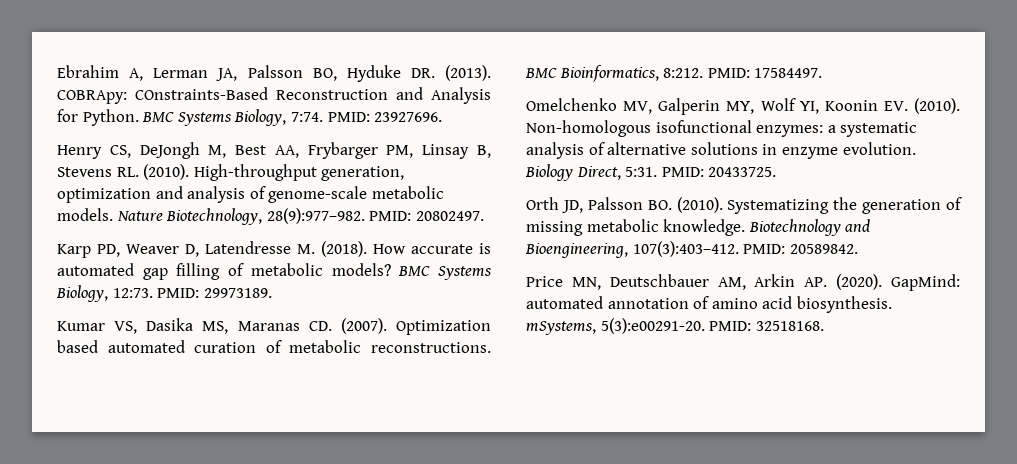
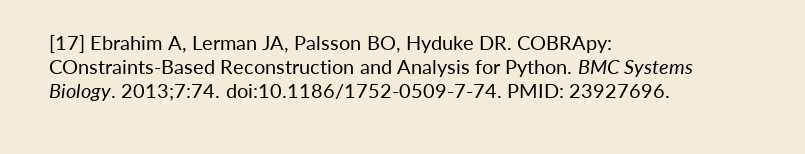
- Ebrahim A, Lerman JA, Palsson BO, Hyduke DR. (2013). COBRApy: COnstraints-Based Reconstruction and Analysis for Python.
+ [17] Ebrahim A, Lerman JA, Palsson BO, Hyduke DR. COBRApy: COnstraints-Based Reconstruction and Analysis for Python.
- BMC Systems Biology, 7:74. PMID: 23927696.
+ BMC Systems Biology. 2013;7:74. doi:10.1186/1752-0509-7-74. PMID: 23927696.
- Henry CS, DeJongh M, Best AA, Frybarger PM, Linsay B, Stevens RL. (2010). High-throughput generation, optimization and analysis of genome-scale metabolic models. Nature Biotechnology, 28(9):977–982. PMID: 20802497.
- Karp PD, Weaver D, Latendresse M. (2018). How accurate is automated gap filling of metabolic models? BMC Systems Biology, 12:73. PMID: 29973189.
- Kumar VS, Dasika MS, Maranas CD. (2007). Optimization based automated curation of metabolic reconstructions. BMC Bioinformatics, 8:212. PMID: 17584497.
- Omelchenko MV, Galperin MY, Wolf YI, Koonin EV. (2010). Non-homologous isofunctional enzymes: a systematic analysis of alternative solutions in enzyme evolution. Biology Direct, 5:31. PMID: 20433725.
- Orth JD, Palsson BO. (2010). Systematizing the generation of missing metabolic knowledge. Biotechnology and Bioengineering, 107(3):403–412. PMID: 20589842.
- Price MN, Deutschbauer AM, Arkin AP. (2020). GapMind: automated annotation of amino acid biosynthesis. mSystems, 5(3):e00291-20. PMID: 32518168.

